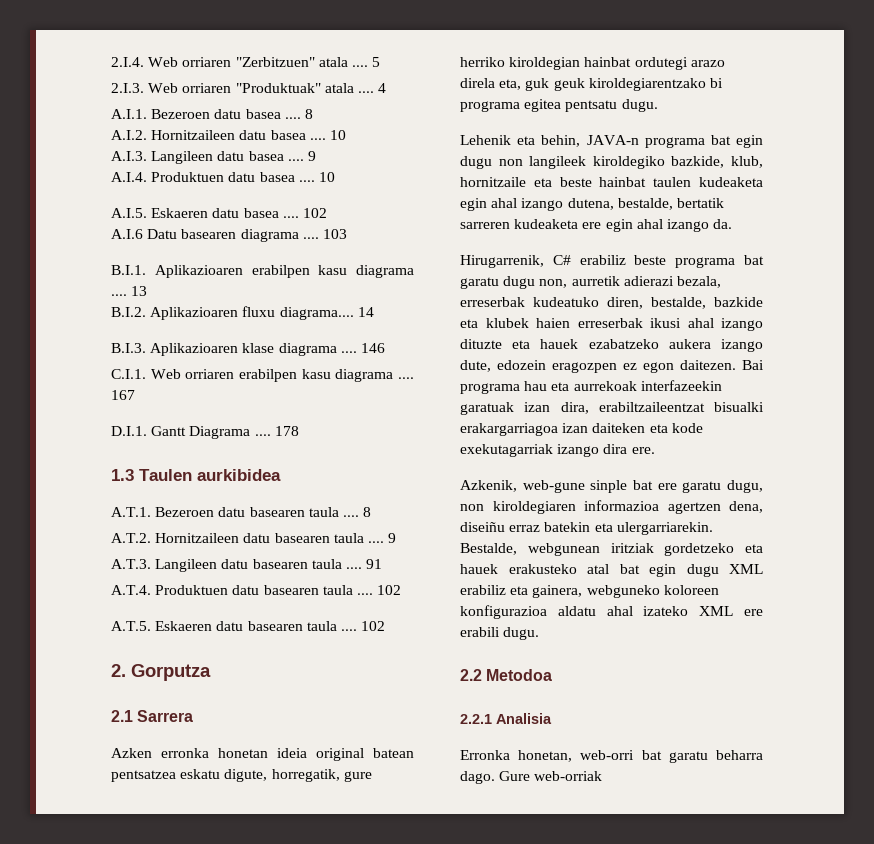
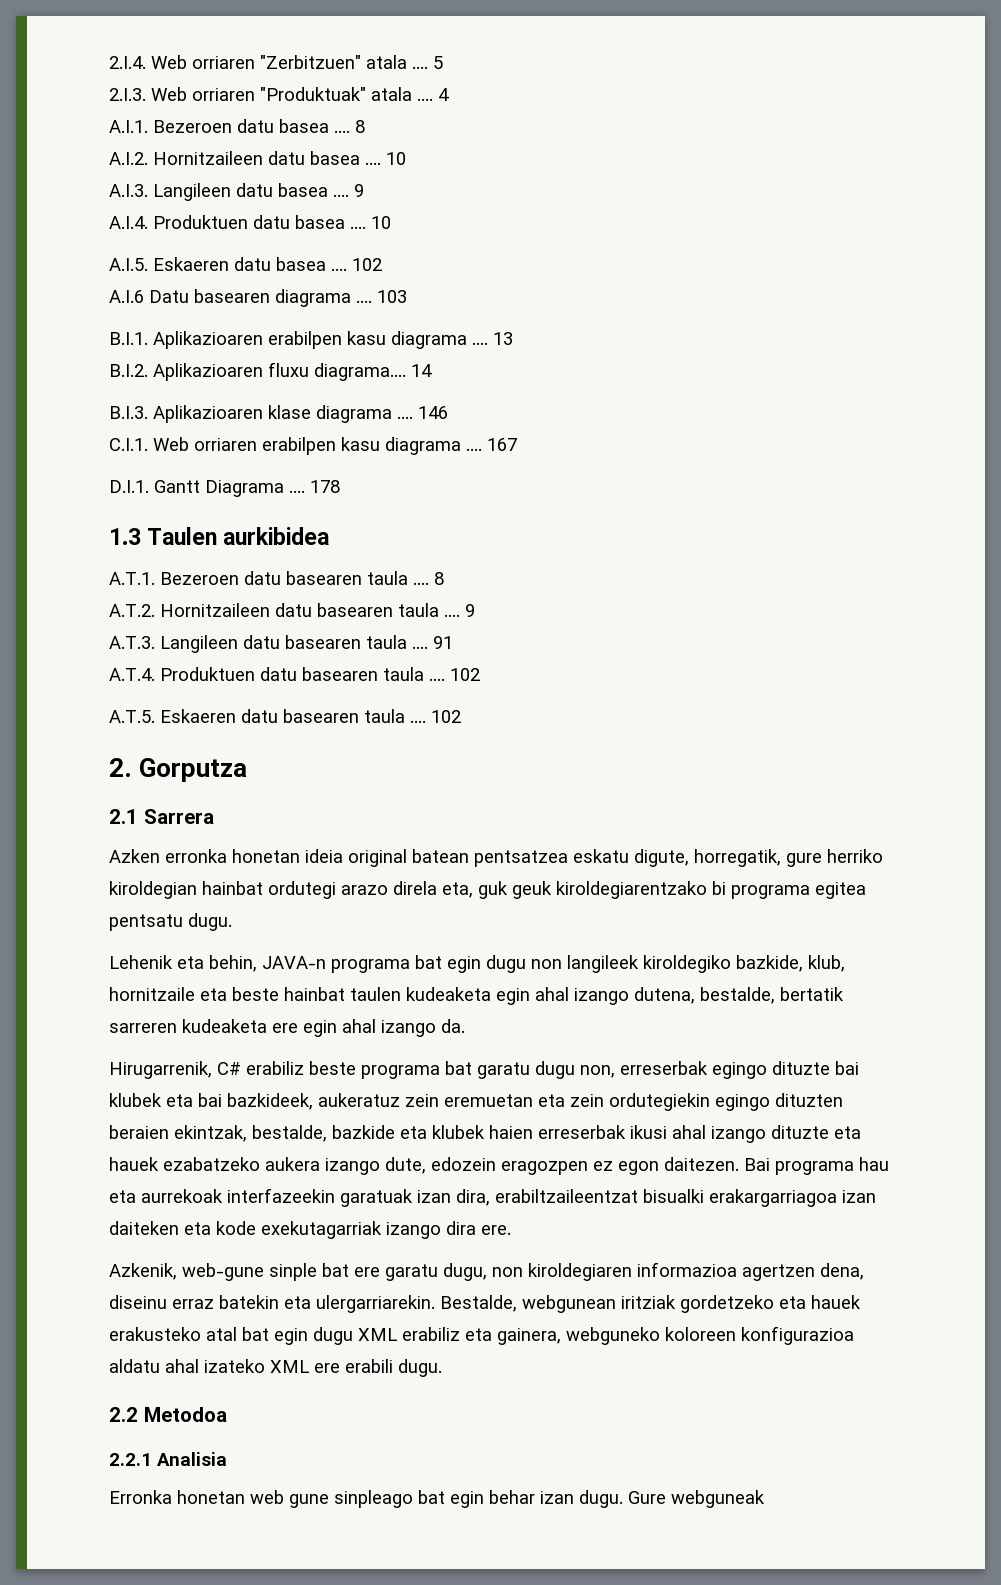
- Hirugarrenik, C# erabiliz beste programa bat garatu dugu non, aurretik adierazi bezala, erreserbak kudeatuko diren, bestalde, bazkide eta klubek haien erreserbak ikusi ahal izango dituzte eta hauek ezabatzeko aukera izango dute, edozein eragozpen ez egon daitezen.
+ Hirugarrenik, C# erabiliz beste programa bat garatu dugu non, erreserbak egingo dituzte bai klubek eta bai bazkideek, aukeratuz zein eremuetan eta zein ordutegiekin egingo dituzten beraien ekintzak, bestalde, bazkide eta klubek haien erreserbak ikusi ahal izango dituzte eta hauek ezabatzeko aukera izango dute, edozein eragozpen ez egon daitezen.
- Azkenik, web-gune sinple bat ere garatu dugu, non kiroldegiaren informazioa agertzen dena, diseiñu erraz batekin eta ulergarriarekin.
+ Azkenik, web-gune sinple bat ere garatu dugu, non kiroldegiaren informazioa agertzen dena, diseinu erraz batekin eta ulergarriarekin.
- Erronka honetan, web-orri bat garatu beharra dago. Gure web-orriak
+ Erronka honetan web gune sinpleago bat egin behar izan dugu. Gure webguneak

